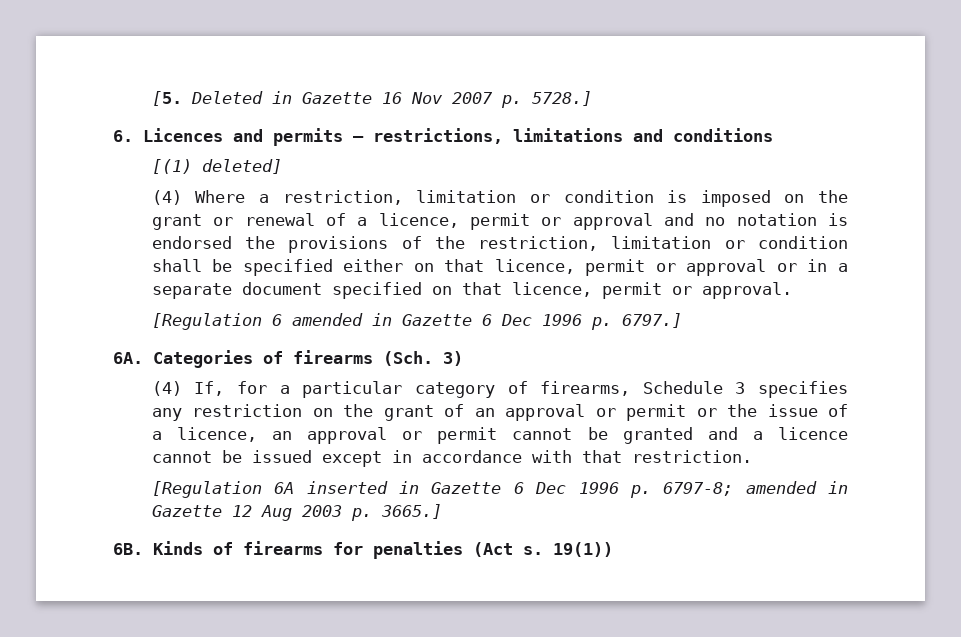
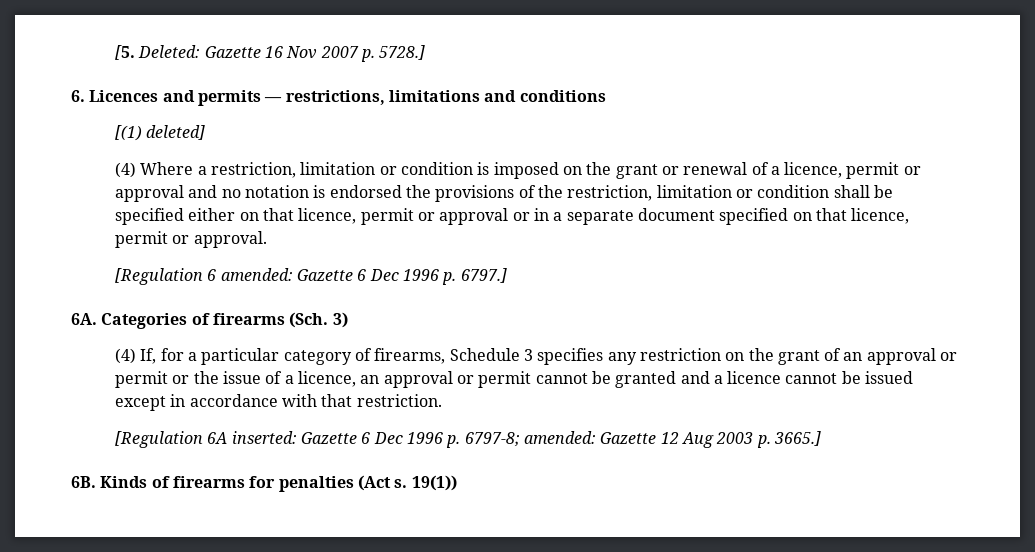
- [5. Deleted in Gazette 16 Nov 2007 p. 5728.]
+ [5. Deleted: Gazette 16 Nov 2007 p. 5728.]
- [Regulation 6 amended in Gazette 6 Dec 1996 p. 6797.]
+ [Regulation 6 amended: Gazette 6 Dec 1996 p. 6797.]
- [Regulation 6A inserted in Gazette 6 Dec 1996 p. 6797-8; amended in Gazette 12 Aug 2003 p. 3665.]
+ [Regulation 6A inserted: Gazette 6 Dec 1996 p. 6797-8; amended: Gazette 12 Aug 2003 p. 3665.]

